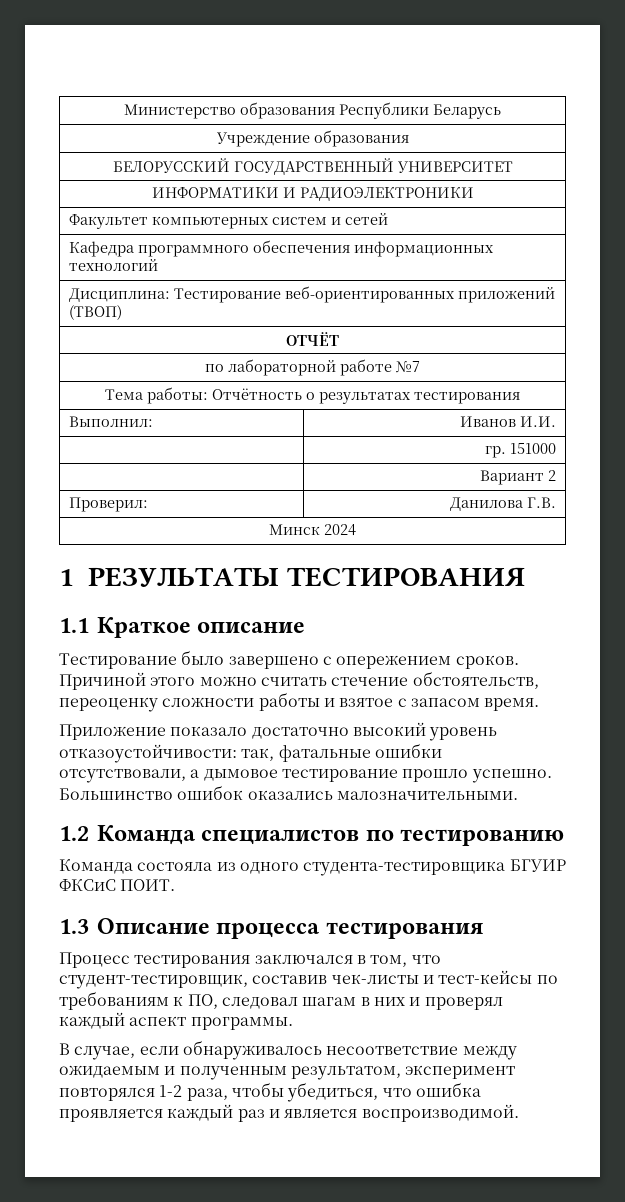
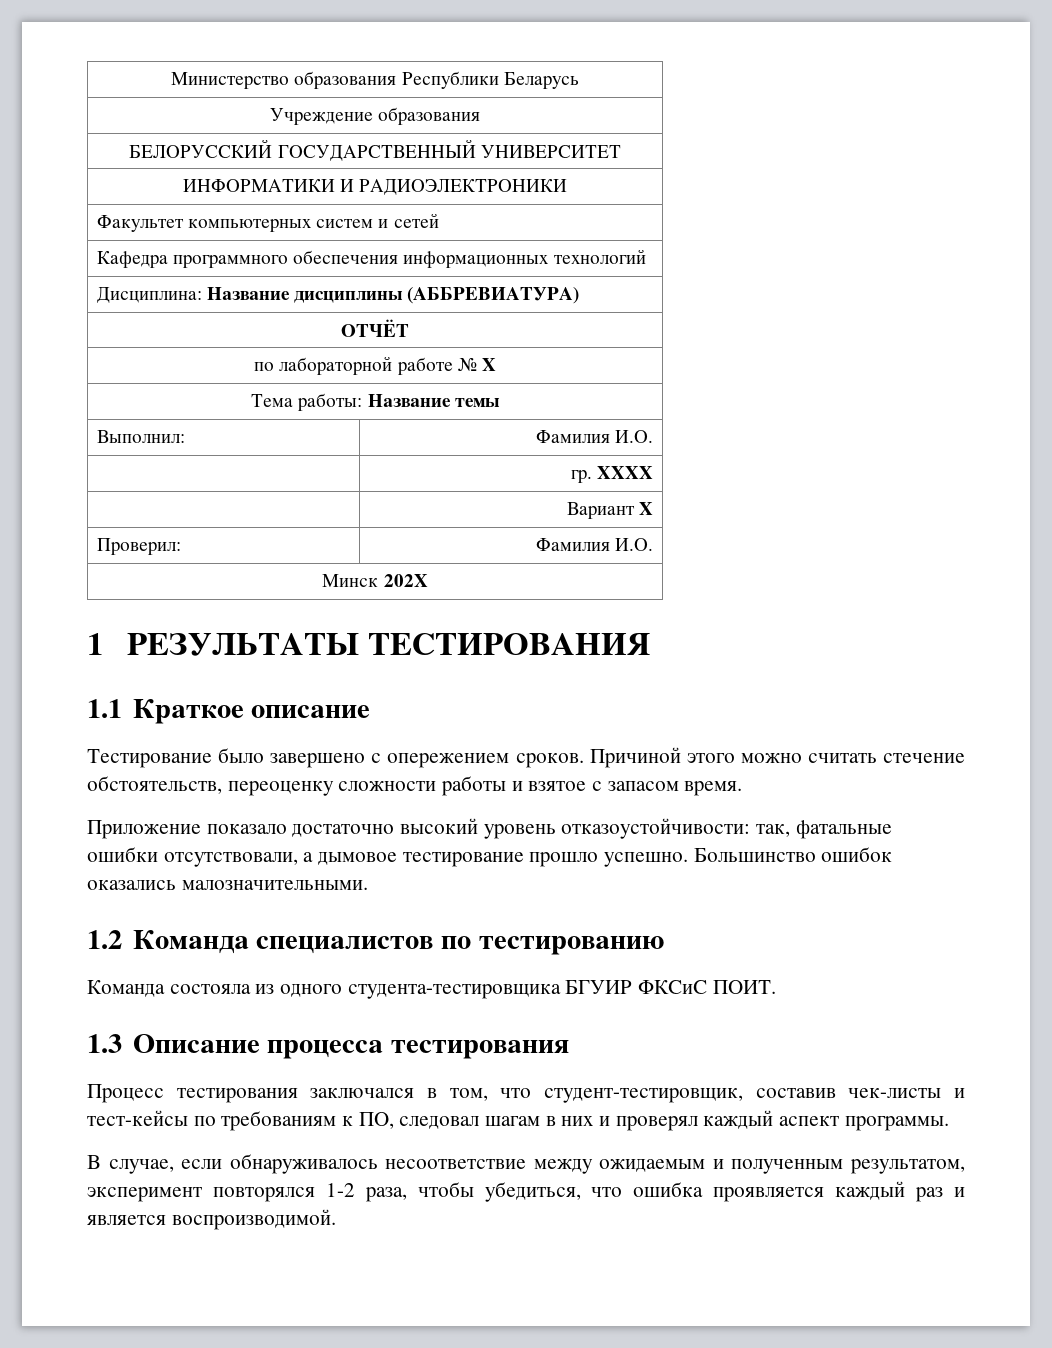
- Дисциплина: Тестирование веб-ориентированных приложений (ТВОП)
+ Дисциплина: Название дисциплины (АББРЕВИАТУРА)
- по лабораторной работе №7
+ по лабораторной работе № X
- Тема работы: Отчётность о результатах тестирования
+ Тема работы: Название темы
- Выполнил: | Иванов И.И.
+ Выполнил: | Фамилия И.О.
- | гр. 151000
+ | гр. XXXX
- | Вариант 2
+ | Вариант X
- Проверил: | Данилова Г.В.
+ Проверил: | Фамилия И.О.
- Минск 2024
+ Минск 202X

